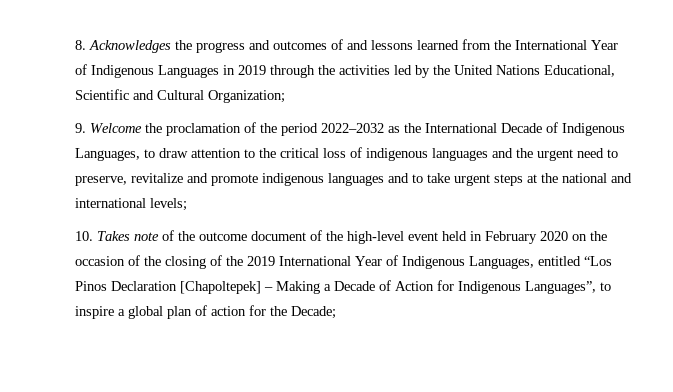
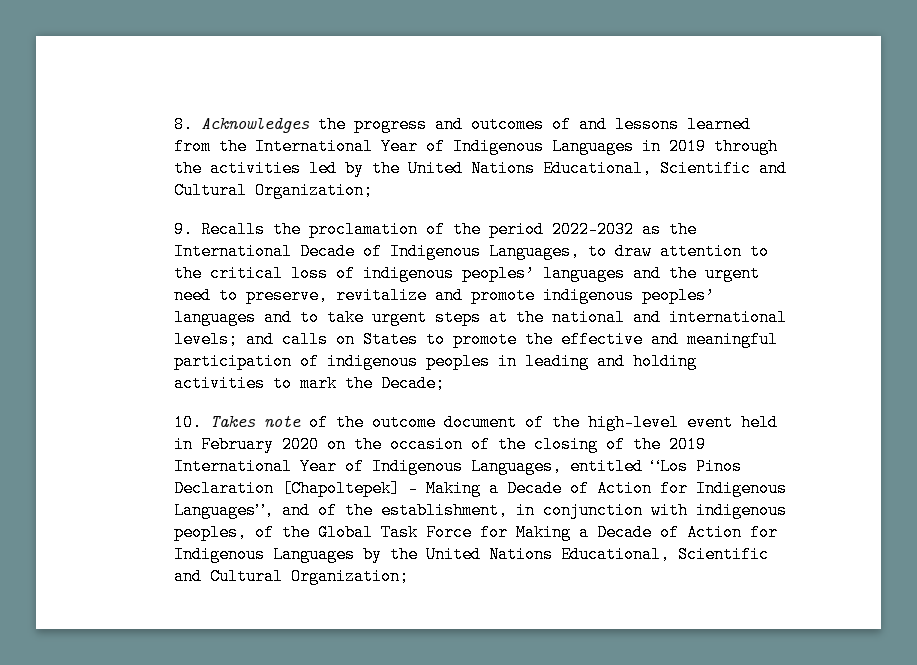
- 9. Welcome the proclamation of the period 2022–2032 as the International Decade of Indigenous Languages, to draw attention to the critical loss of indigenous languages and the urgent need to preserve, revitalize and promote indigenous languages and to take urgent steps at the national and international levels;
+ 9. Recalls the proclamation of the period 2022–2032 as the International Decade of Indigenous Languages, to draw attention to the critical loss of indigenous peoples’ languages and the urgent need to preserve, revitalize and promote indigenous peoples’ languages and to take urgent steps at the national and international levels; and calls on States to promote the effective and meaningful participation of indigenous peoples in leading and holding activities to mark the Decade;
- 10. Takes note of the outcome document of the high-level event held in February 2020 on the occasion of the closing of the 2019 International Year of Indigenous Languages, entitled “Los Pinos Declaration [Chapoltepek] – Making a Decade of Action for Indigenous Languages”, to inspire a global plan of action for the Decade;
+ 10. Takes note of the outcome document of the high-level event held in February 2020 on the occasion of the closing of the 2019 International Year of Indigenous Languages, entitled “Los Pinos Declaration [Chapoltepek] – Making a Decade of Action for Indigenous Languages”, and of the establishment, in conjunction with indigenous peoples, of the Global Task Force for Making a Decade of Action for Indigenous Languages by the United Nations Educational, Scientific and Cultural Organization;

